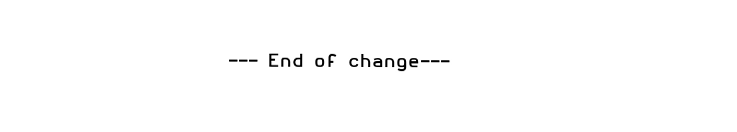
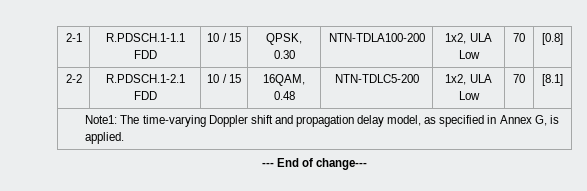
+ 2-1 | R.PDSCH.1-1.1 FDD | 10 / 15 | QPSK, 0.30 | NTN-TDLA100-200 | 1x2, ULA Low | 70 | [0.8]
+ 2-2 | R.PDSCH.1-2.1 FDD | 10 / 15 | 16QAM, 0.48 | NTN-TDLC5-200 | 1x2, ULA Low | 70 | [8.1]
+ Note1: The time-varying Doppler shift and propagation delay model, as specified in Annex G, is applied.

